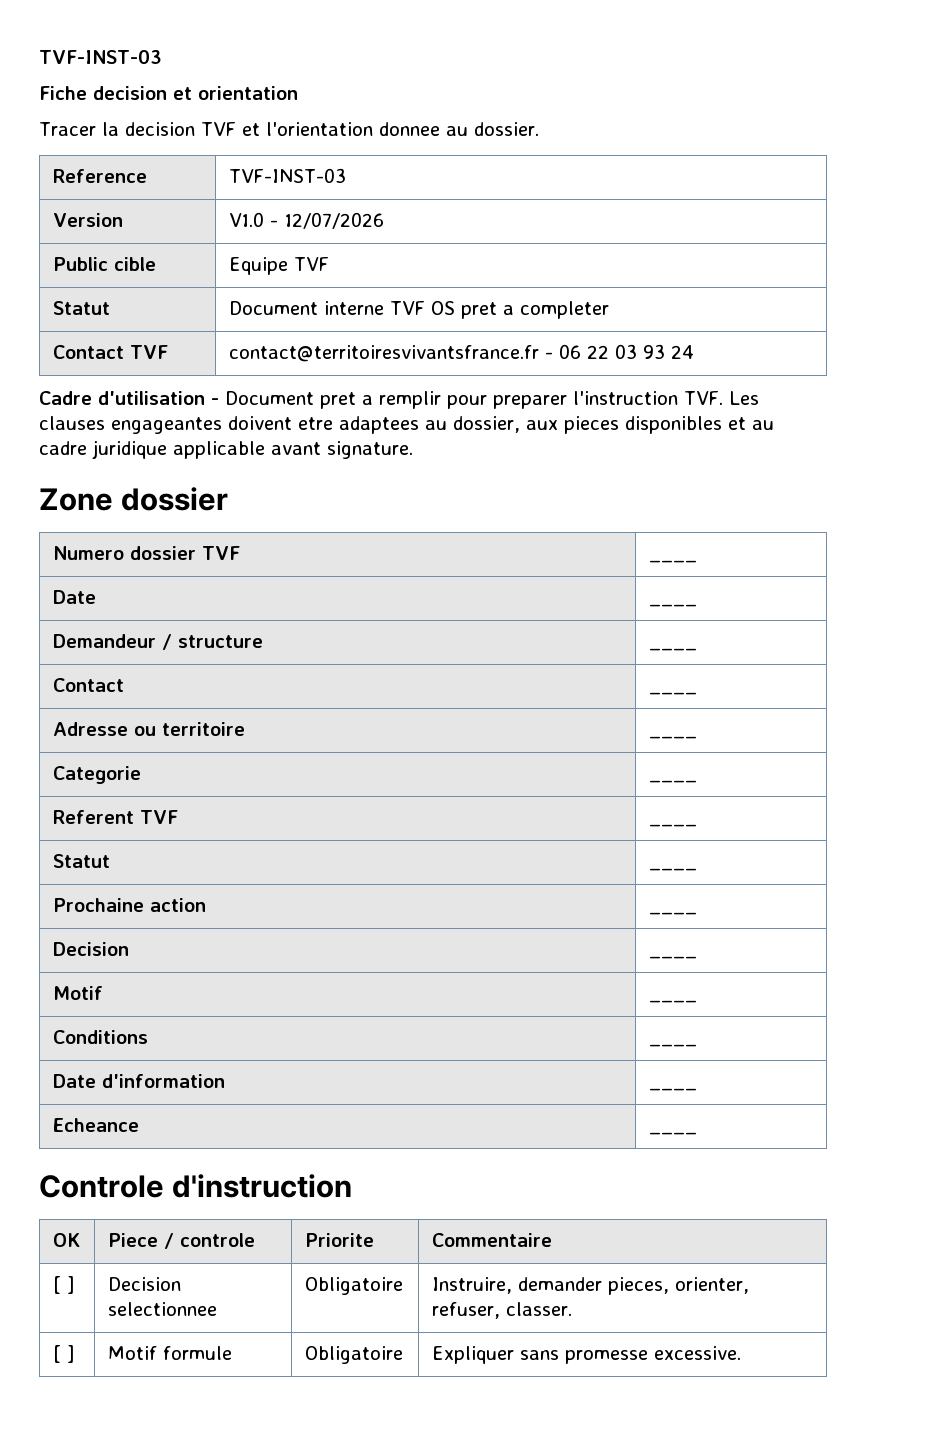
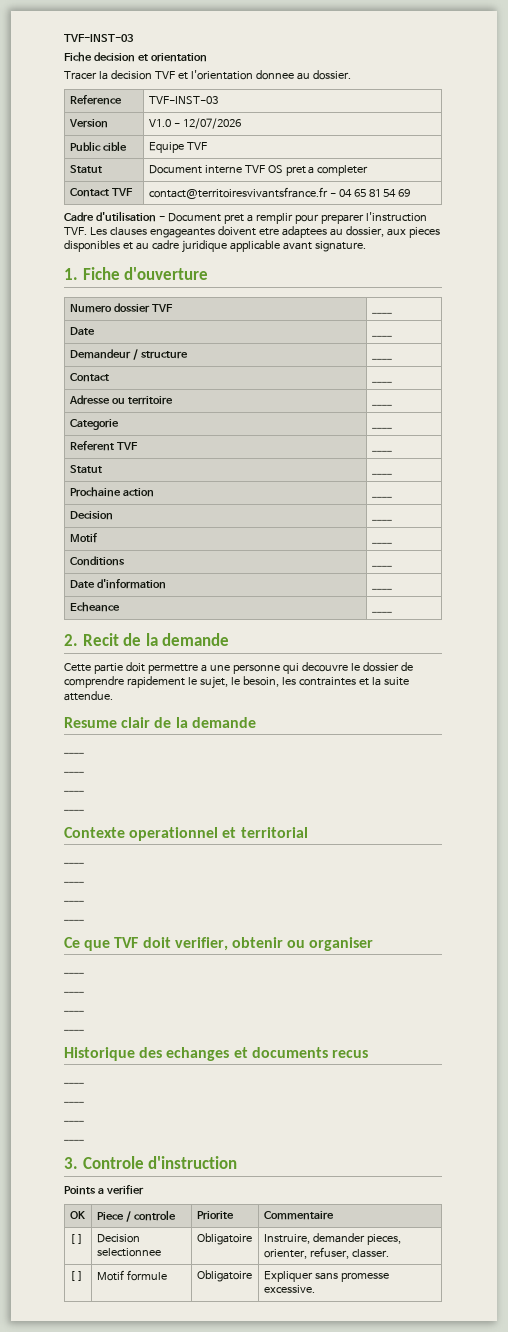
- Contact TVF | contact@territoiresvivantsfrance.fr - 06 22 03 93 24
+ Contact TVF | contact@territoiresvivantsfrance.fr - 04 65 81 54 69
- Zone dossier
+ 1. Fiche d'ouverture
- Controle d'instruction
+ 2. Recit de la demande
+ Cette partie doit permettre a une personne qui decouvre le dossier de comprendre rapidement le sujet, le besoin, les contraintes et la suite attendue.
+ Resume clair de la demande
+ ____
+ ____
+ ____
+ ____
+ Contexte operationnel et territorial
+ ____
+ ____
+ ____
+ ____
+ Ce que TVF doit verifier, obtenir ou organiser
+ ____
+ ____
+ ____
+ ____
+ Historique des echanges et documents recus
+ ____
+ ____
+ ____
+ ____
+ 3. Controle d'instruction
+ Points a verifier

